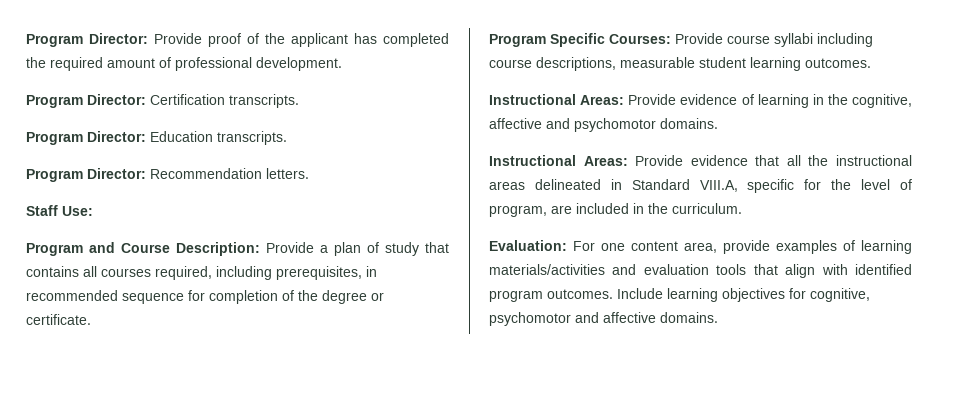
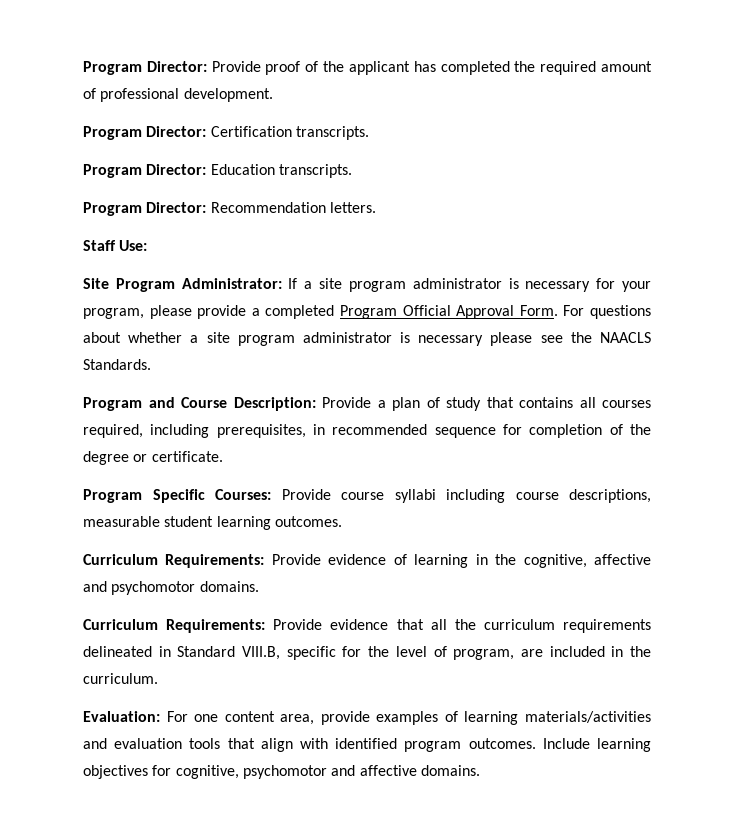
+ Site Program Administrator: If a site program administrator is necessary for your program, please provide a completed Program Official Approval Form. For questions about whether a site program administrator is necessary please see the NAACLS Standards.
- Instructional Areas: Provide evidence of learning in the cognitive, affective and psychomotor domains.
+ Curriculum Requirements: Provide evidence of learning in the cognitive, affective and psychomotor domains.
- Instructional Areas: Provide evidence that all the instructional areas delineated in Standard VIII.A, specific for the level of program, are included in the curriculum.
+ Curriculum Requirements: Provide evidence that all the curriculum requirements delineated in Standard VIII.B, specific for the level of program, are included in the curriculum.

